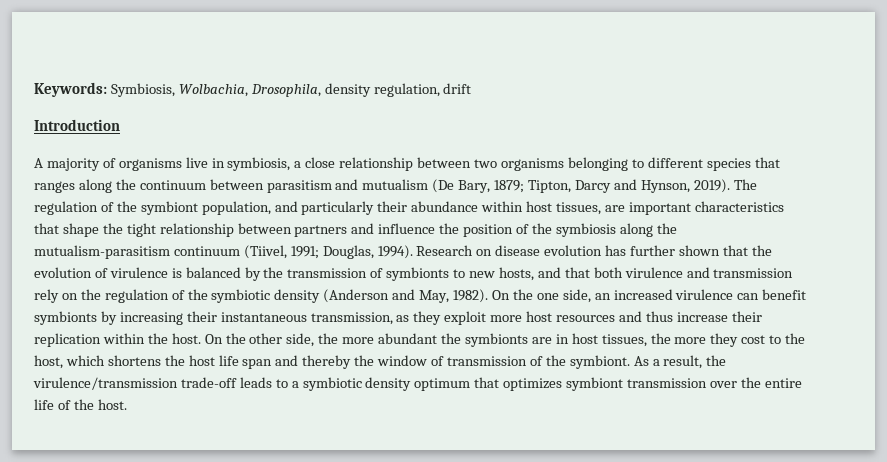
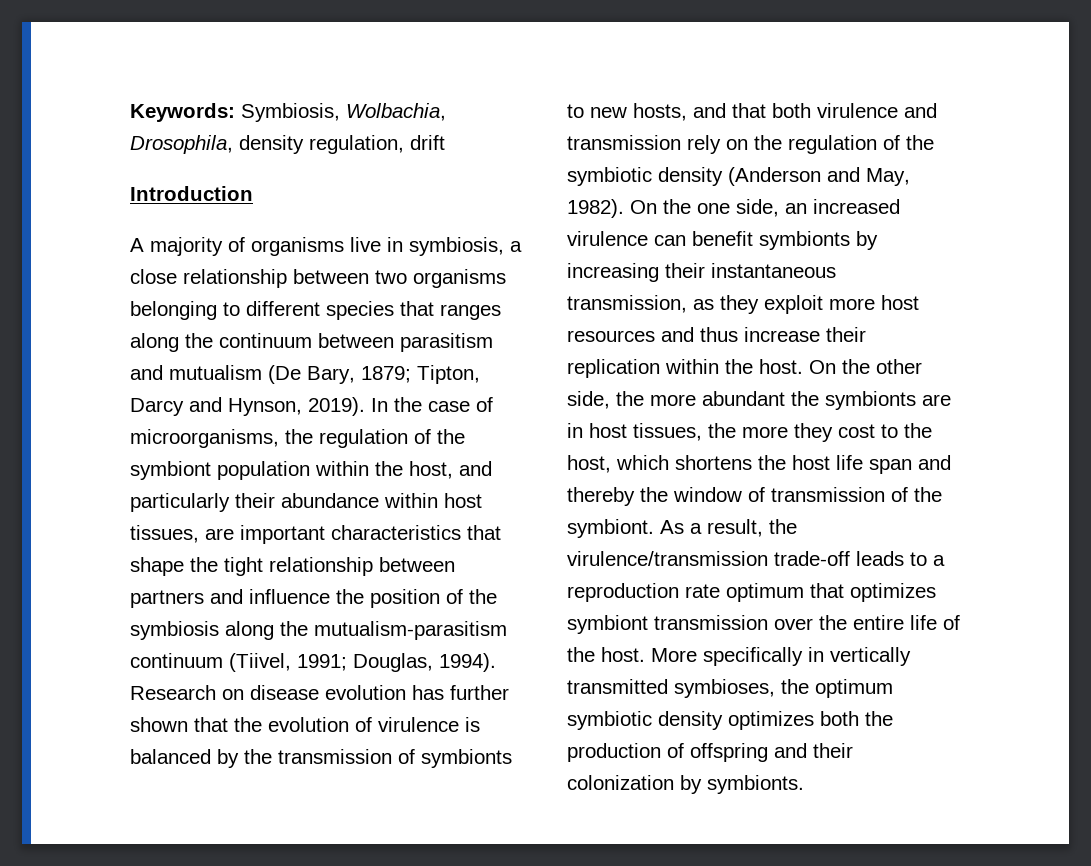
- The regulation of the symbiont population, and particularly their abundance within host tissues, are important characteristics that shape the tight relationship between partners and influence the position of the symbiosis along the mutualism-parasitism continuum (Tiivel, 1991; Douglas, 1994).
+ In the case of microorganisms, the regulation of the symbiont population within the host, and particularly their abundance within host tissues, are important characteristics that shape the tight relationship between partners and influence the position of the symbiosis along the mutualism-parasitism continuum (Tiivel, 1991; Douglas, 1994).
- As a result, the virulence/transmission trade-off leads to a symbiotic density optimum that optimizes symbiont transmission over the entire life of the host.
+ As a result, the virulence/transmission trade-off leads to a reproduction rate optimum that optimizes symbiont transmission over the entire life of the host.
+ More specifically in vertically transmitted symbioses, the optimum symbiotic density optimizes both the production of offspring and their colonization by symbionts.

